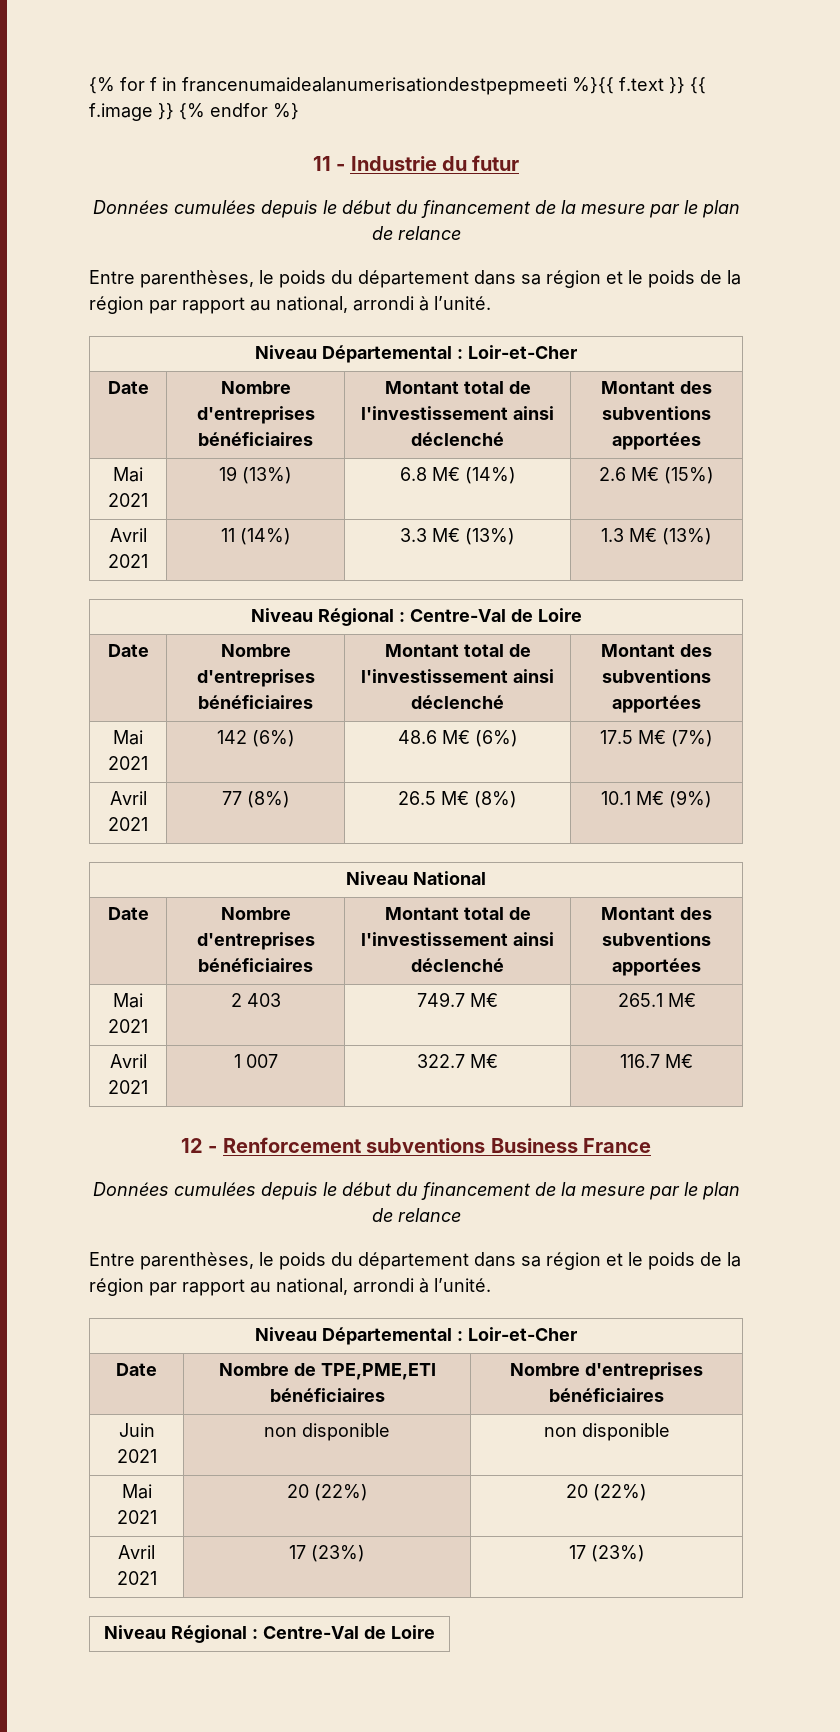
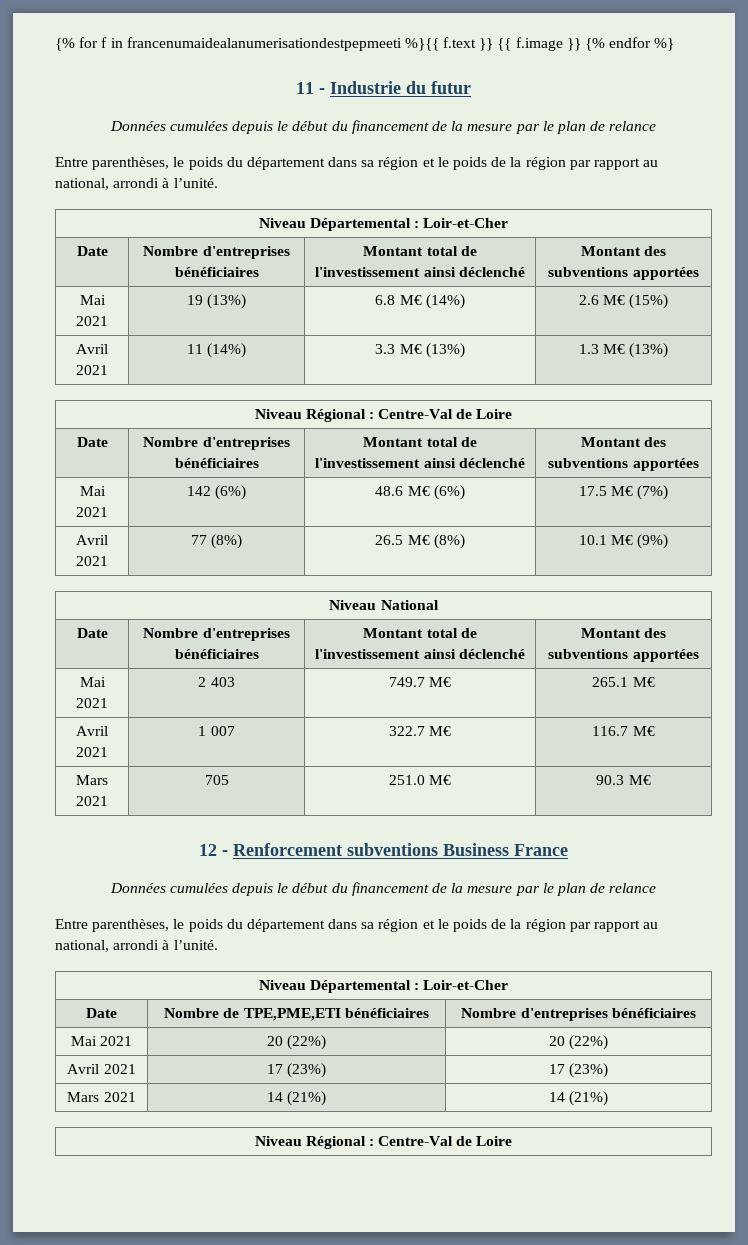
+ Mars 2021 | 705 | 251.0 M€ | 90.3 M€
- Juin 2021 | non disponible | non disponible
+ Mars 2021 | 14 (21%) | 14 (21%)

